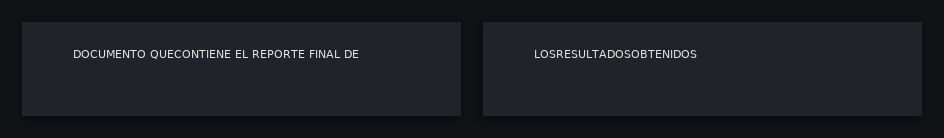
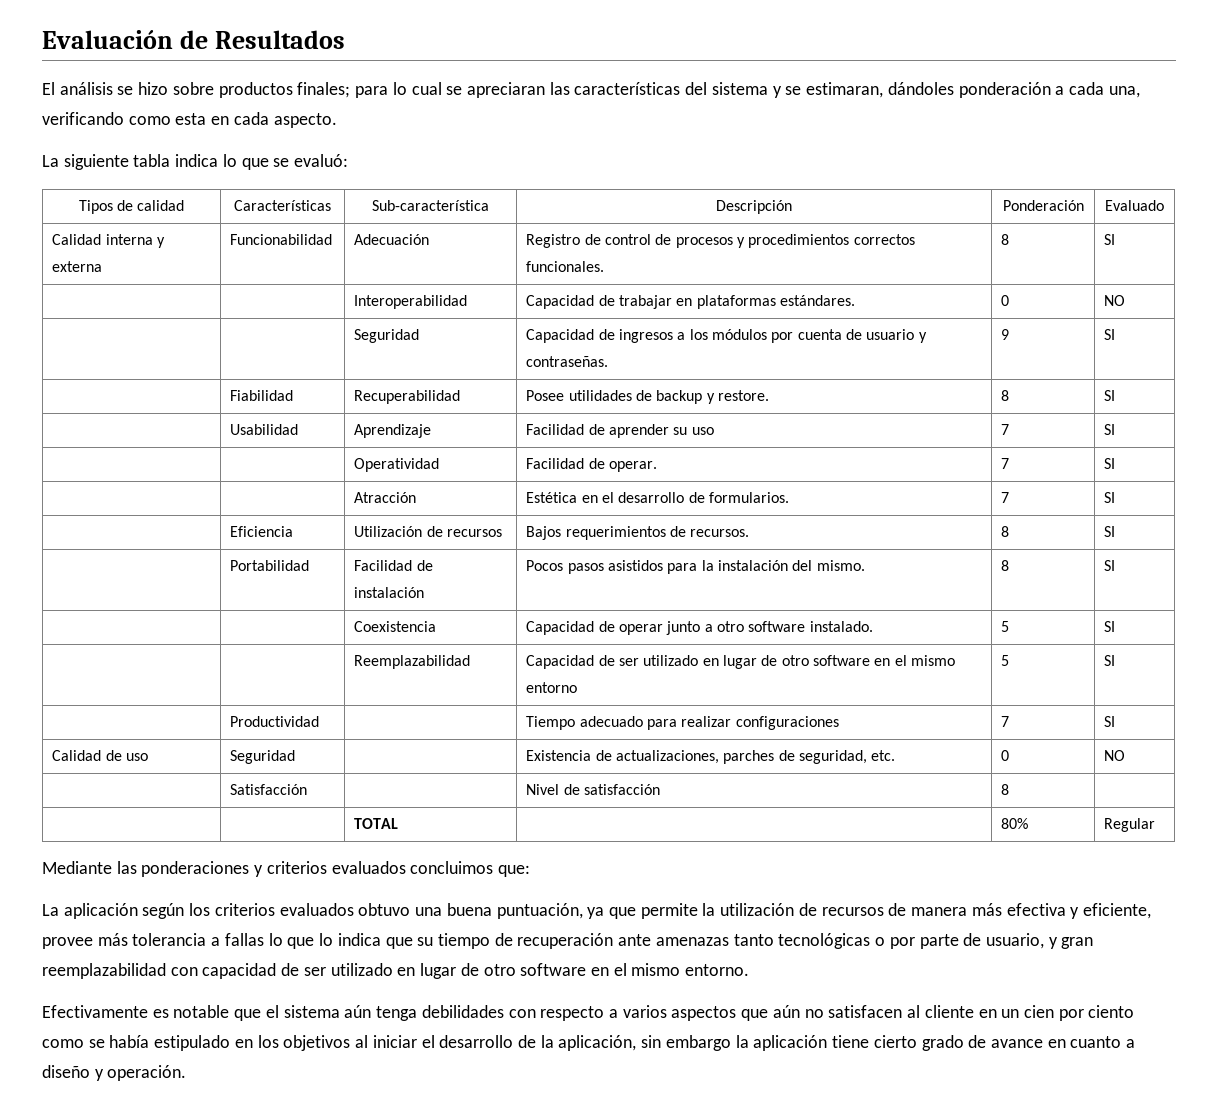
- DOCUMENTO QUECONTIENE EL REPORTE FINAL DE LOSRESULTADOSOBTENIDOS
+ Evaluación de Resultados
+ El análisis se hizo sobre productos finales; para lo cual se apreciaran las características del sistema y se estimaran, dándoles ponderación a cada una, verificando como esta en cada aspecto.
+ La siguiente tabla indica lo que se evaluó:
+ Tipos de calidad | Características | Sub-característica | Descripción | Ponderación | Evaluado
+ Calidad interna y externa | Funcionabilidad | Adecuación | Registro de control de procesos y procedimientos correctos funcionales. | 8 | SI
+ | | Interoperabilidad | Capacidad de trabajar en plataformas estándares. | 0 | NO
+ | | Seguridad | Capacidad de ingresos a los módulos por cuenta de usuario y contraseñas. | 9 | SI
+ | Fiabilidad | Recuperabilidad | Posee utilidades de backup y restore. | 8 | SI
+ | Usabilidad | Aprendizaje | Facilidad de aprender su uso | 7 | SI
+ | | Operatividad | Facilidad de operar. | 7 | SI
+ | | Atracción | Estética en el desarrollo de formularios. | 7 | SI
+ | Eficiencia | Utilización de recursos | Bajos requerimientos de recursos. | 8 | SI
+ | Portabilidad | Facilidad de instalación | Pocos pasos asistidos para la instalación del mismo. | 8 | SI
+ | | Coexistencia | Capacidad de operar junto a otro software instalado. | 5 | SI
+ | | Reemplazabilidad | Capacidad de ser utilizado en lugar de otro software en el mismo entorno | 5 | SI
+ | Productividad | | Tiempo adecuado para realizar configuraciones | 7 | SI
+ Calidad de uso | Seguridad | | Existencia de actualizaciones, parches de seguridad, etc. | 0 | NO
+ | Satisfacción | | Nivel de satisfacción | 8 |
+ | | TOTAL | | 80% | Regular
+ Mediante las ponderaciones y criterios evaluados concluimos que:
+ La aplicación según los criterios evaluados obtuvo una buena puntuación, ya que permite la utilización de recursos de manera más efectiva y eficiente, provee más tolerancia a fallas lo que lo indica que su tiempo de recuperación ante amenazas tanto tecnológicas o por parte de usuario, y gran reemplazabilidad con capacidad de ser utilizado en lugar de otro software en el mismo entorno.
+ Efectivamente es notable que el sistema aún tenga debilidades con respecto a varios aspectos que aún no satisfacen al cliente en un cien por ciento como se había estipulado en los objetivos al iniciar el desarrollo de la aplicación, sin embargo la aplicación tiene cierto grado de avance en cuanto a diseño y operación.

